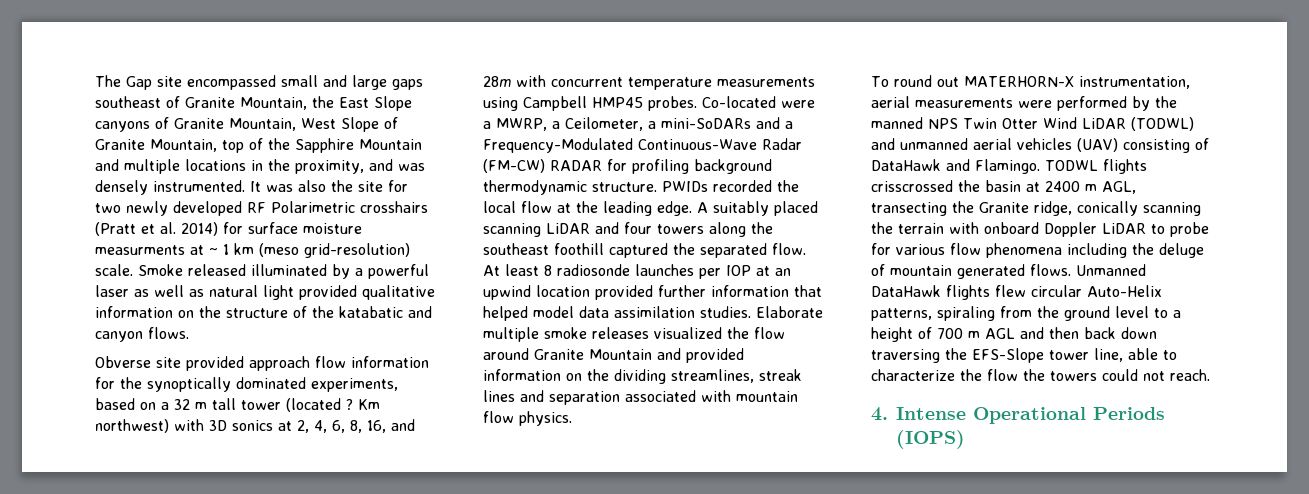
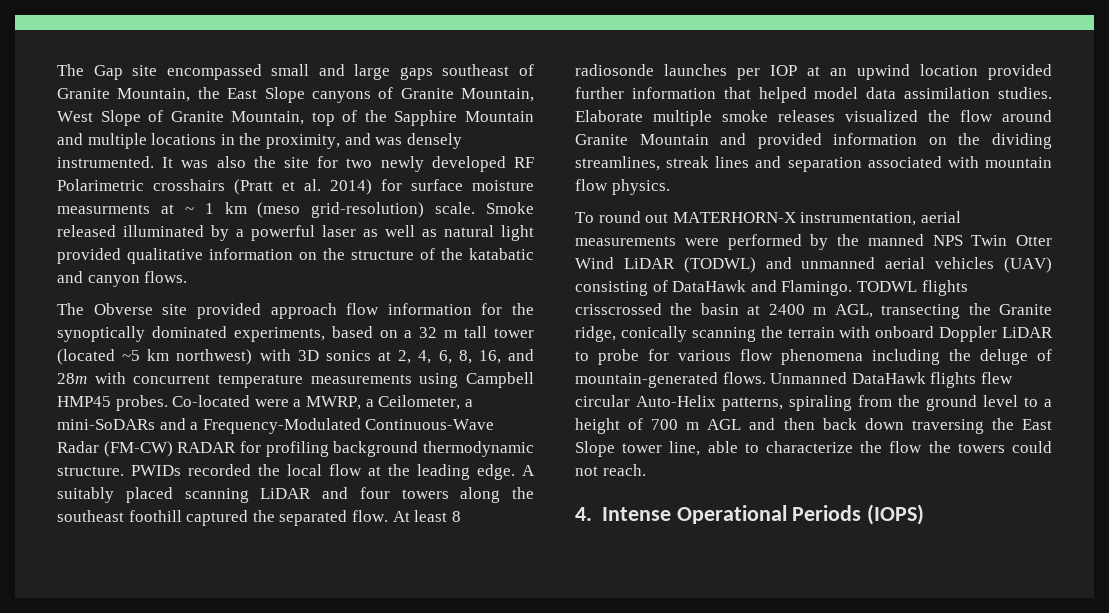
- Obverse site provided approach flow information for the synoptically dominated experiments, based on a 32 m tall tower (located ? Km northwest) with 3D sonics at 2, 4, 6, 8, 16, and 28m with concurrent temperature measurements using Campbell HMP45 probes.
+ The Obverse site provided approach flow information for the synoptically dominated experiments, based on a 32 m tall tower (located ~5 km northwest) with 3D sonics at 2, 4, 6, 8, 16, and 28m with concurrent temperature measurements using Campbell HMP45 probes.
- TODWL flights crisscrossed the basin at 2400 m AGL, transecting the Granite ridge, conically scanning the terrain with onboard Doppler LiDAR to probe for various flow phenomena including the deluge of mountain generated flows.
+ TODWL flights crisscrossed the basin at 2400 m AGL, transecting the Granite ridge, conically scanning the terrain with onboard Doppler LiDAR to probe for various flow phenomena including the deluge of mountain-generated flows.
- Unmanned DataHawk flights flew circular Auto-Helix patterns, spiraling from the ground level to a height of 700 m AGL and then back down traversing the EFS-Slope tower line, able to characterize the flow the towers could not reach.
+ Unmanned DataHawk flights flew circular Auto-Helix patterns, spiraling from the ground level to a height of 700 m AGL and then back down traversing the East Slope tower line, able to characterize the flow the towers could not reach.

